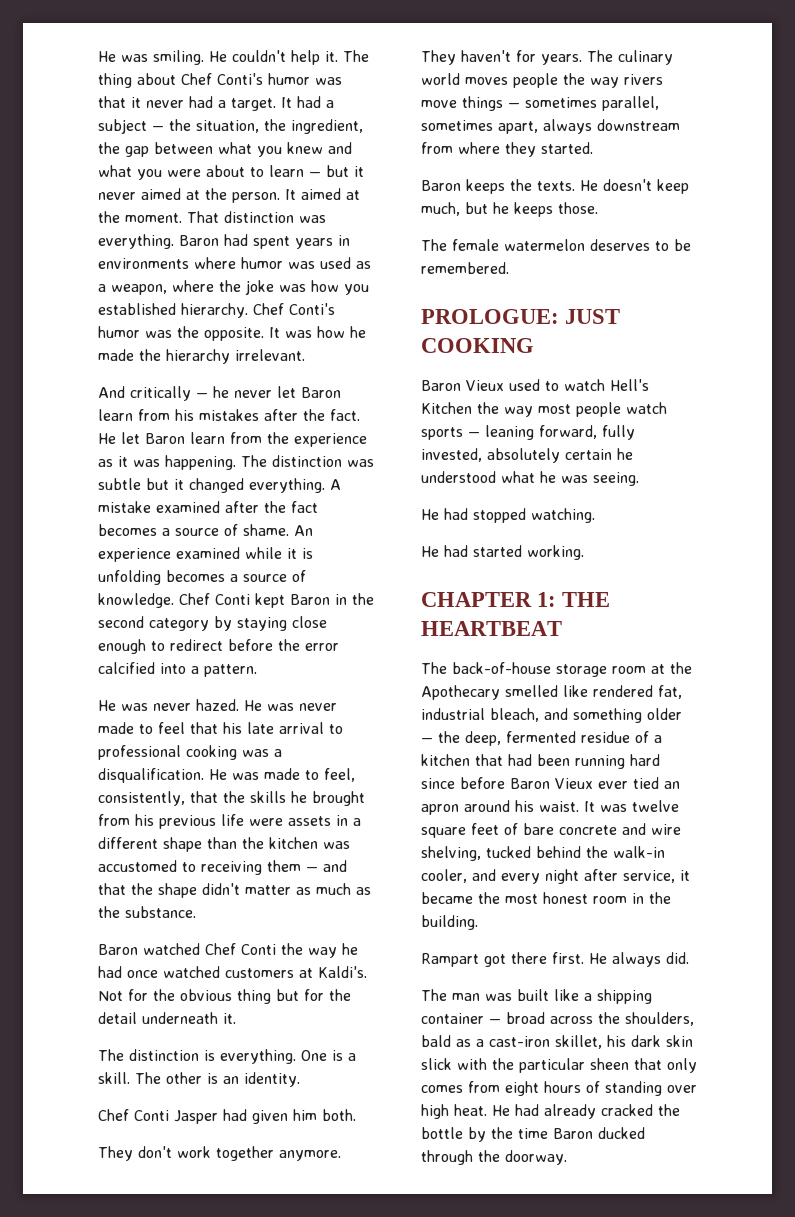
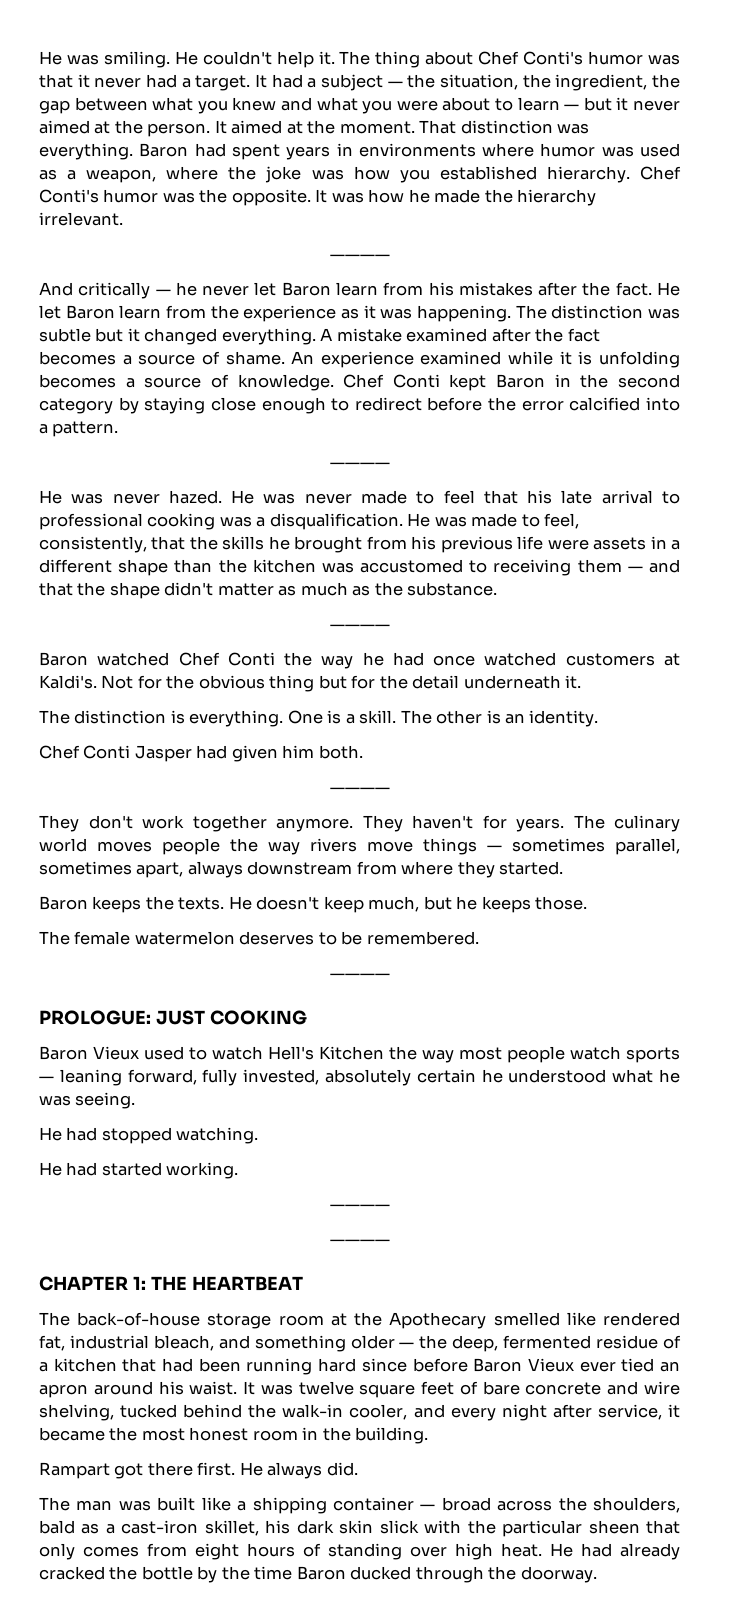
  It was how he made the hierarchy irrelevant.
+ ————
  Chef Conti kept Baron in the second category by staying close enough to redirect before the error calcified into a pattern.
+ ————
  He was made to feel, consistently, that the skills he brought from his previous life were assets in a different shape than the kitchen was accustomed to receiving them — and that the shape didn't matter as much as the substance.
+ ————
  Chef Conti Jasper had given him both.
+ ————
  The female watermelon deserves to be remembered.
+ ————
  He had started working.
+ ————
+ ————

